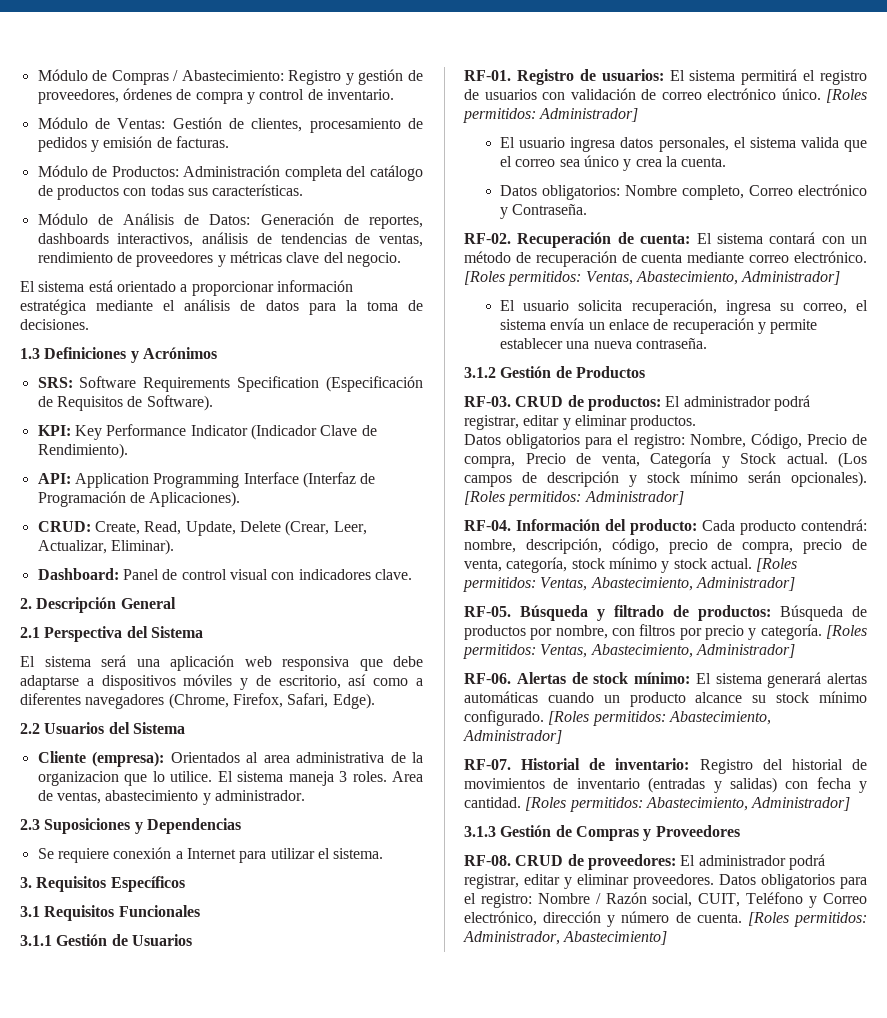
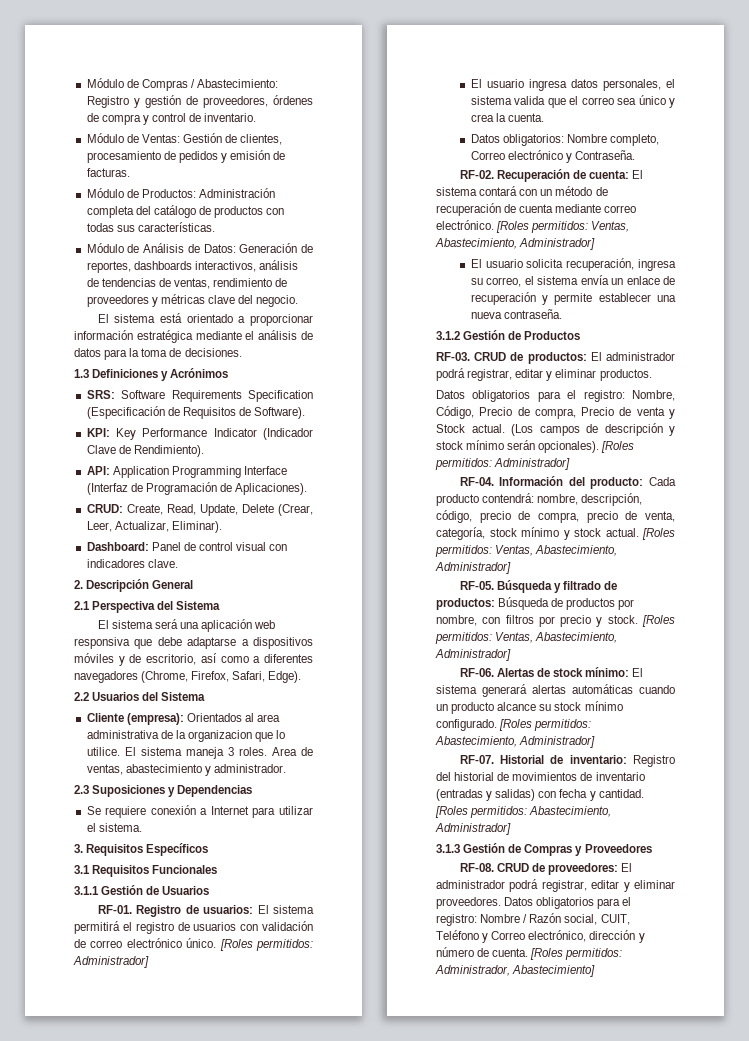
- Datos obligatorios para el registro: Nombre, Código, Precio de compra, Precio de venta, Categoría y Stock actual.
+ Datos obligatorios para el registro: Nombre, Código, Precio de compra, Precio de venta y Stock actual.
- Búsqueda y filtrado de productos: Búsqueda de productos por nombre, con filtros por precio y categoría.
+ Búsqueda y filtrado de productos: Búsqueda de productos por nombre, con filtros por precio y stock.

